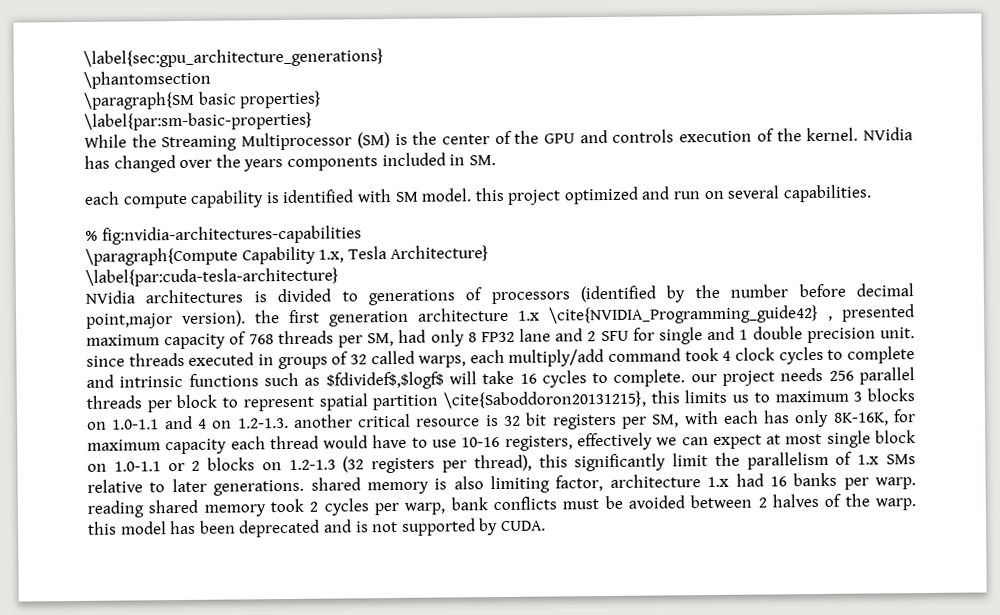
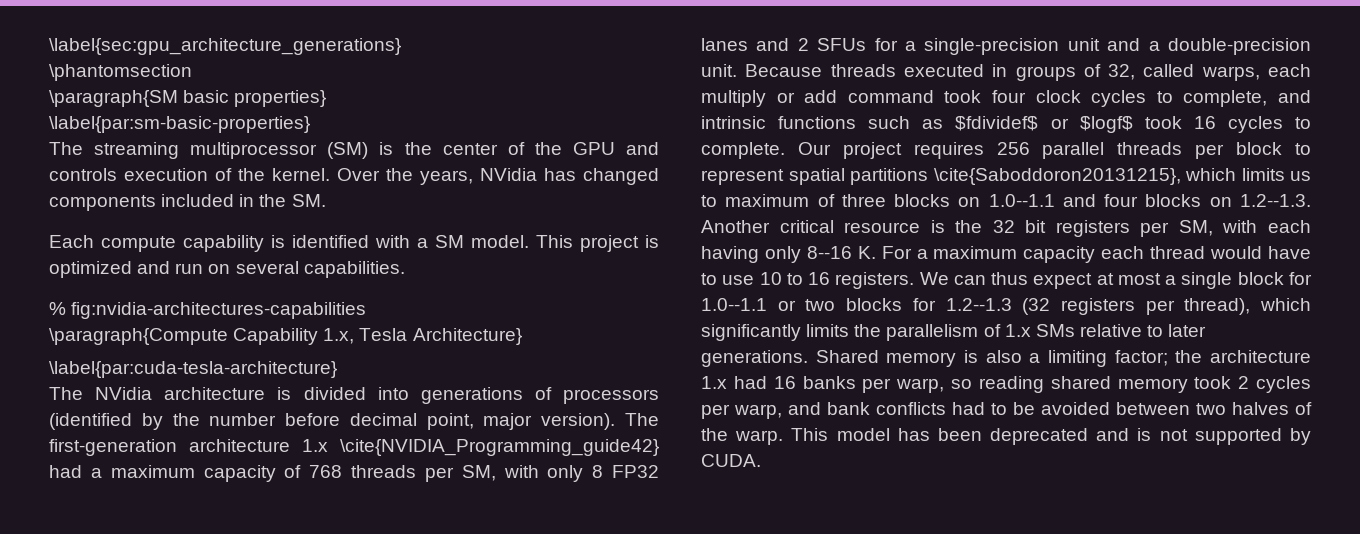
- While the Streaming Multiprocessor (SM) is the center of the GPU and controls execution of the kernel.
+ The streaming multiprocessor (SM) is the center of the GPU and controls execution of the kernel.
- NVidia has changed over the years components included in SM.
+ Over the years, NVidia has changed components included in the SM.
- each compute capability is identified with SM model. this project optimized and run on several capabilities.
+ Each compute capability is identified with a SM model. This project is optimized and run on several capabilities.
- NVidia architectures is divided to generations of processors (identified by the number before decimal point,major version). the first generation architecture 1.x \cite{NVIDIA_Programming_guide42} , presented maximum capacity of 768 threads per SM, had only 8 FP32 lane and 2 SFU for single and 1 double precision unit. since threads executed in groups of 32 called warps, each multiply/add command took 4 clock cycles to complete and intrinsic functions such as $fdividef$,$logf$ will take 16 cycles to complete. our project needs 256 parallel threads per block to represent spatial partition \cite{Saboddoron20131215}, this limits us to maximum 3 blocks on 1.0-1.1 and 4 on 1.2-1.3. another critical resource is 32 bit registers per SM, with each has only 8K-16K, for maximum capacity each thread would have to use 10-16 registers, effectively we can expect at most single block on 1.0-1.1 or 2 blocks on 1.2-1.3 (32 registers per thread), this significantly limit the parallelism of 1.x SMs relative to later generations. shared memory is also limiting factor, architecture 1.x had 16 banks per warp. reading shared memory took 2 cycles per warp, bank conflicts must be avoided between 2 halves of the warp. this model has been deprecated and is not supported by CUDA.
+ The NVidia architecture is divided into generations of processors (identified by the number before decimal point, major version). The first-generation architecture 1.x \cite{NVIDIA_Programming_guide42} had a maximum capacity of 768 threads per SM, with only 8 FP32 lanes and 2 SFUs for a single-precision unit and a double-precision unit. Because threads executed in groups of 32, called warps, each multiply or add command took four clock cycles to complete, and intrinsic functions such as $fdividef$ or $logf$ took 16 cycles to complete. Our project requires 256 parallel threads per block to represent spatial partitions \cite{Saboddoron20131215}, which limits us to maximum of three blocks on 1.0--1.1 and four blocks on 1.2--1.3. Another critical resource is the 32 bit registers per SM, with each having only 8--16 K. For a maximum capacity each thread would have to use 10 to 16 registers. We can thus expect at most a single block for 1.0--1.1 or two blocks for 1.2--1.3 (32 registers per thread), which significantly limits the parallelism of 1.x SMs relative to later generations. Shared memory is also a limiting factor; the architecture 1.x had 16 banks per warp, so reading shared memory took 2 cycles per warp, and bank conflicts had to be avoided between two halves of the warp. This model has been deprecated and is not supported by CUDA.

